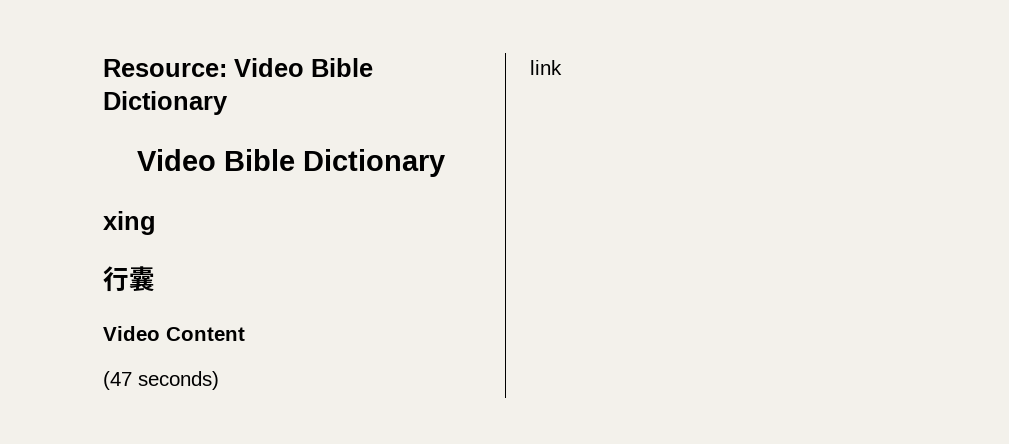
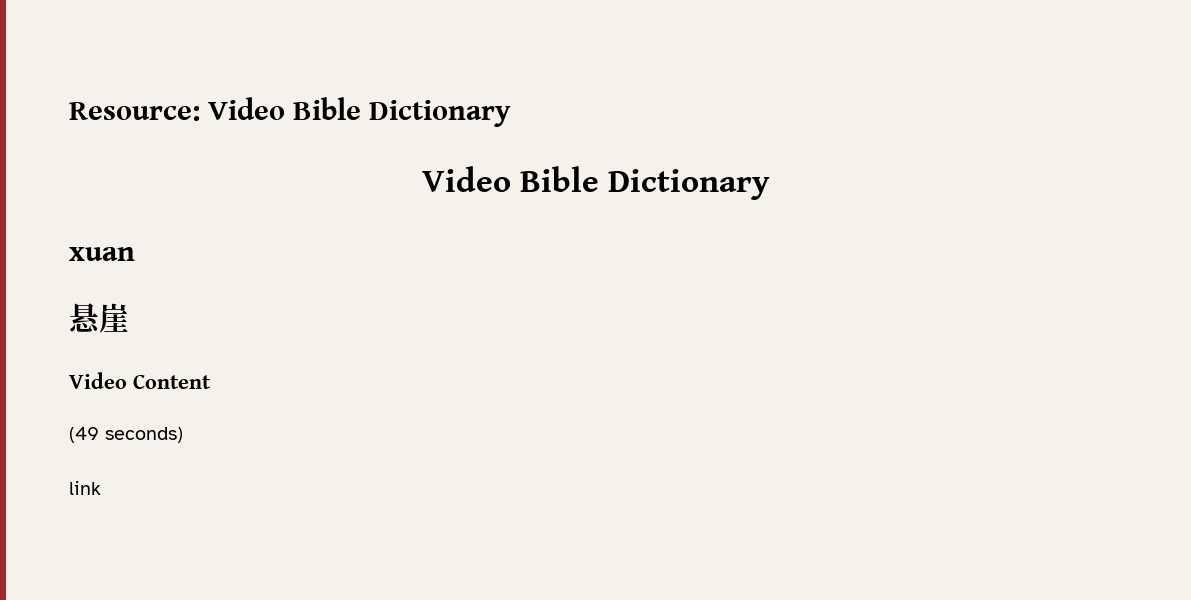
- xing
- 行囊
+ xuan
+ 悬崖
- (47 seconds)
+ (49 seconds)

